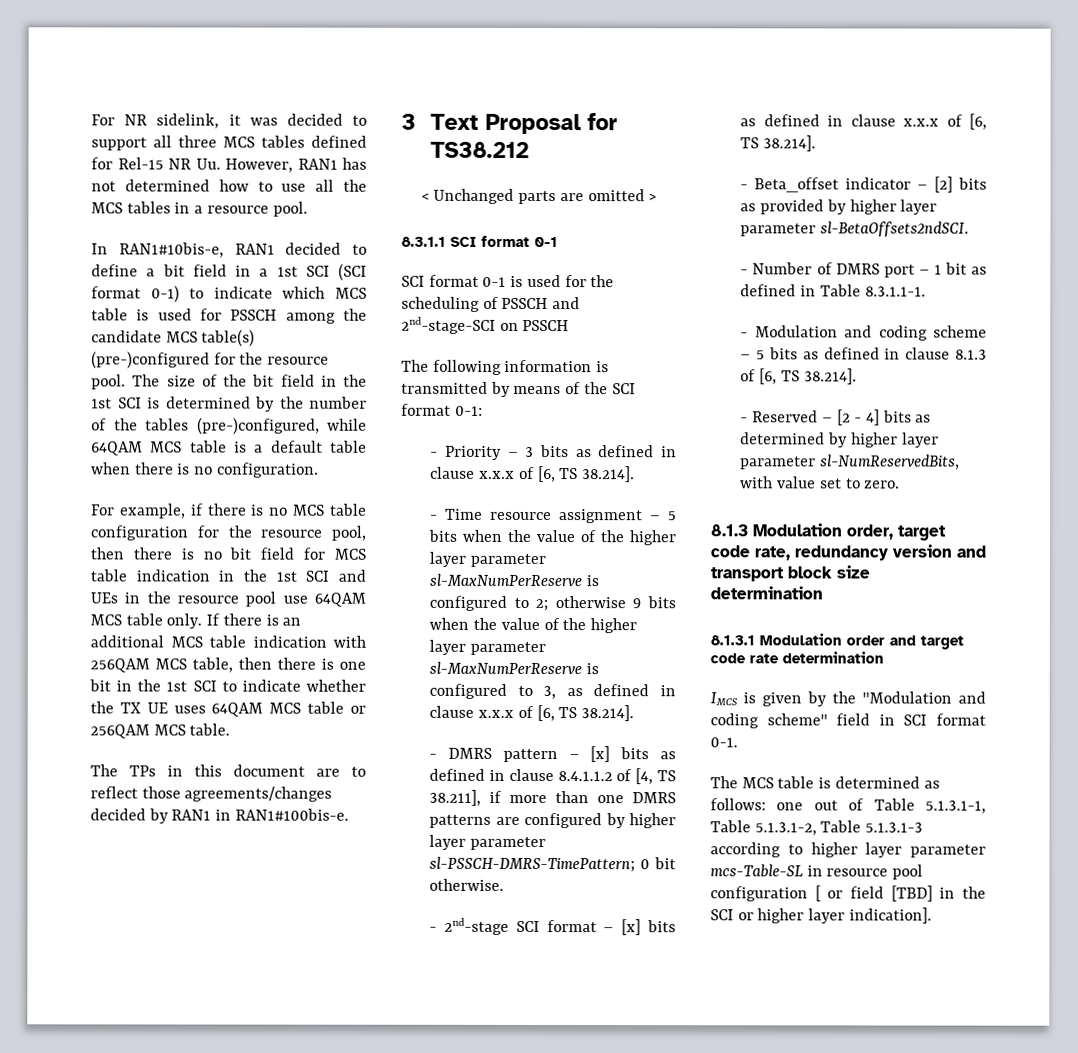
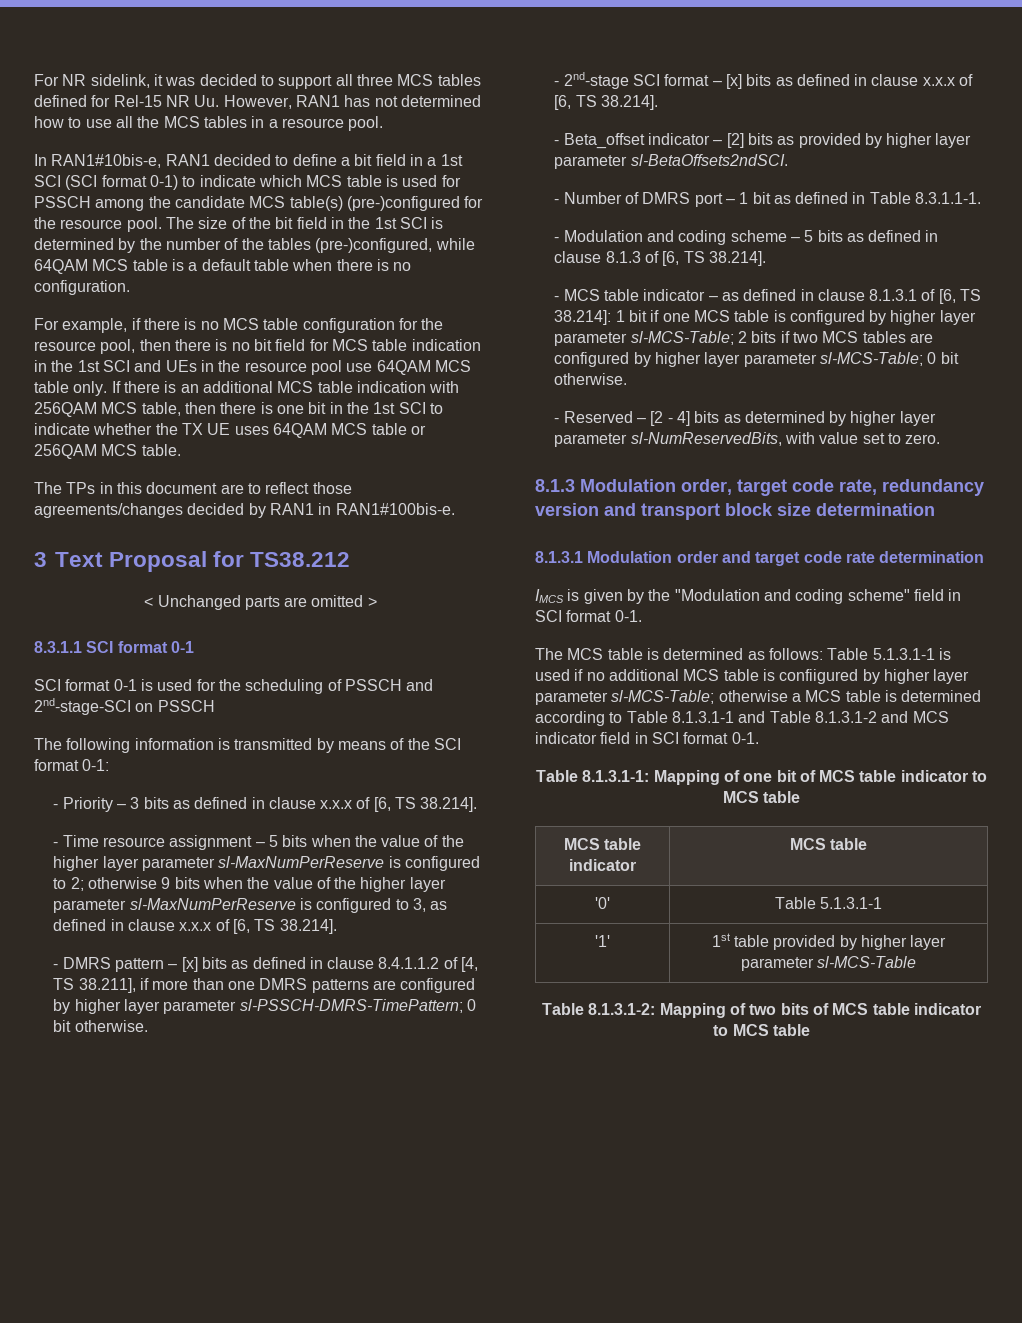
+ - MCS table indicator – as defined in clause 8.1.3.1 of [6, TS 38.214]: 1 bit if one MCS table is configured by higher layer parameter sl-MCS-Table; 2 bits if two MCS tables are configured by higher layer parameter sl-MCS-Table; 0 bit otherwise.
- The MCS table is determined as follows: one out of Table 5.1.3.1-1, Table 5.1.3.1-2, Table 5.1.3.1-3 according to higher layer parameter mcs-Table-SL in resource pool configuration [ or field [TBD] in the SCI or higher layer indication].
+ The MCS table is determined as follows: Table 5.1.3.1-1 is used if no additional MCS table is confiigured by higher layer parameter sl-MCS-Table; otherwise a MCS table is determined according to Table 8.1.3.1-1 and Table 8.1.3.1-2 and MCS indicator field in SCI format 0-1.
+ Table 8.1.3.1-1: Mapping of one bit of MCS table indicator to MCS table
+ MCS table indicator | MCS table
+ '0' | Table 5.1.3.1-1
+ '1' | 1st table provided by higher layer parameter sl-MCS-Table
+ Table 8.1.3.1-2: Mapping of two bits of MCS table indicator to MCS table

